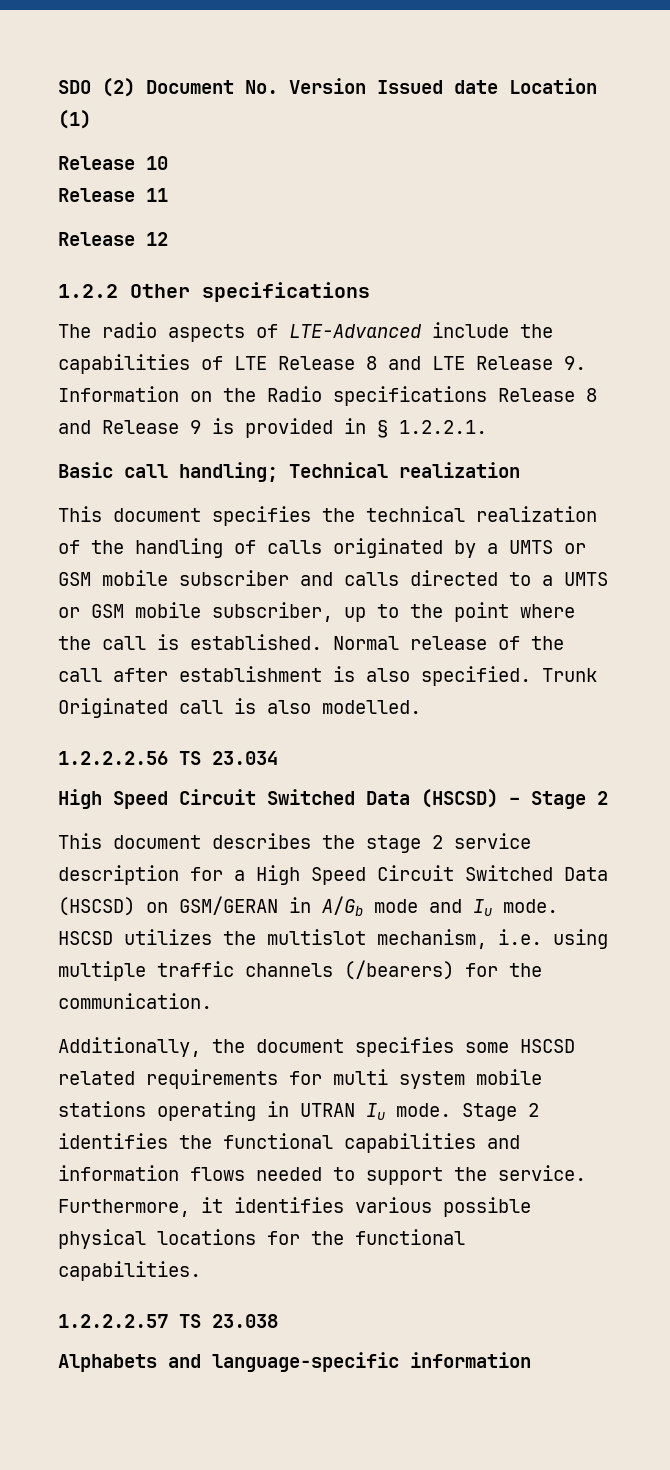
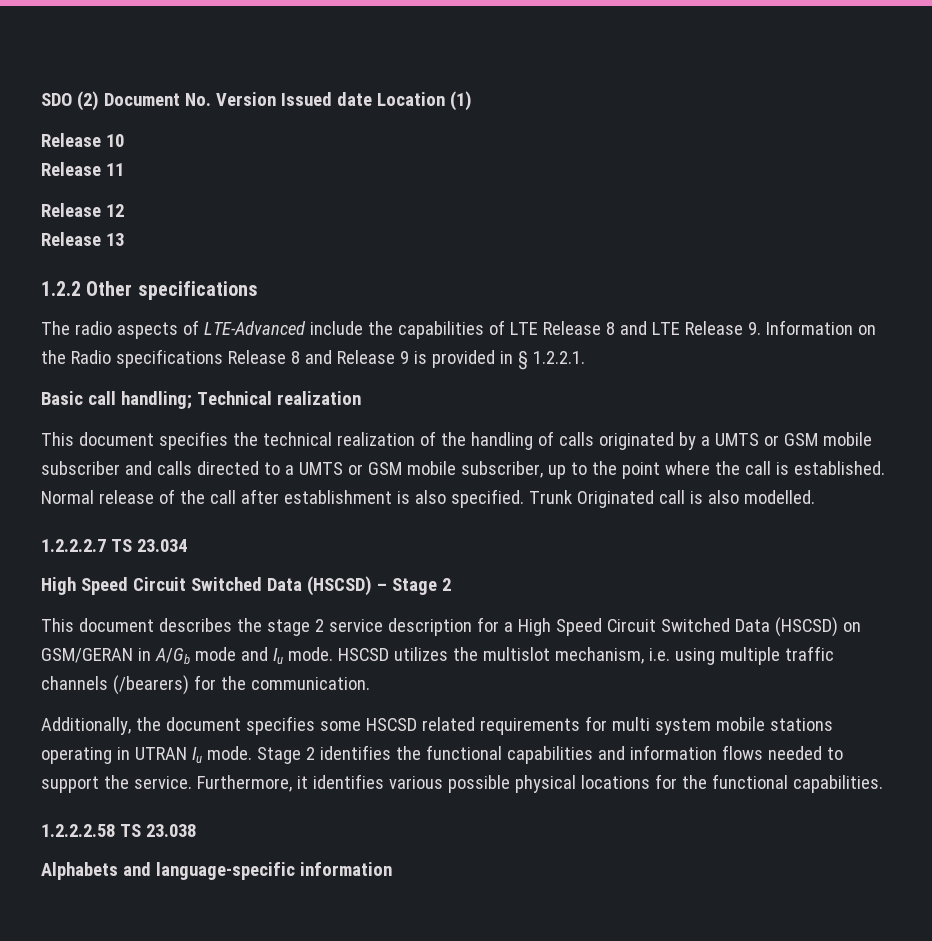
+ Release 13
- 1.2.2.2.56 TS 23.034
+ 1.2.2.2.7 TS 23.034
- 1.2.2.2.57 TS 23.038
+ 1.2.2.2.58 TS 23.038

